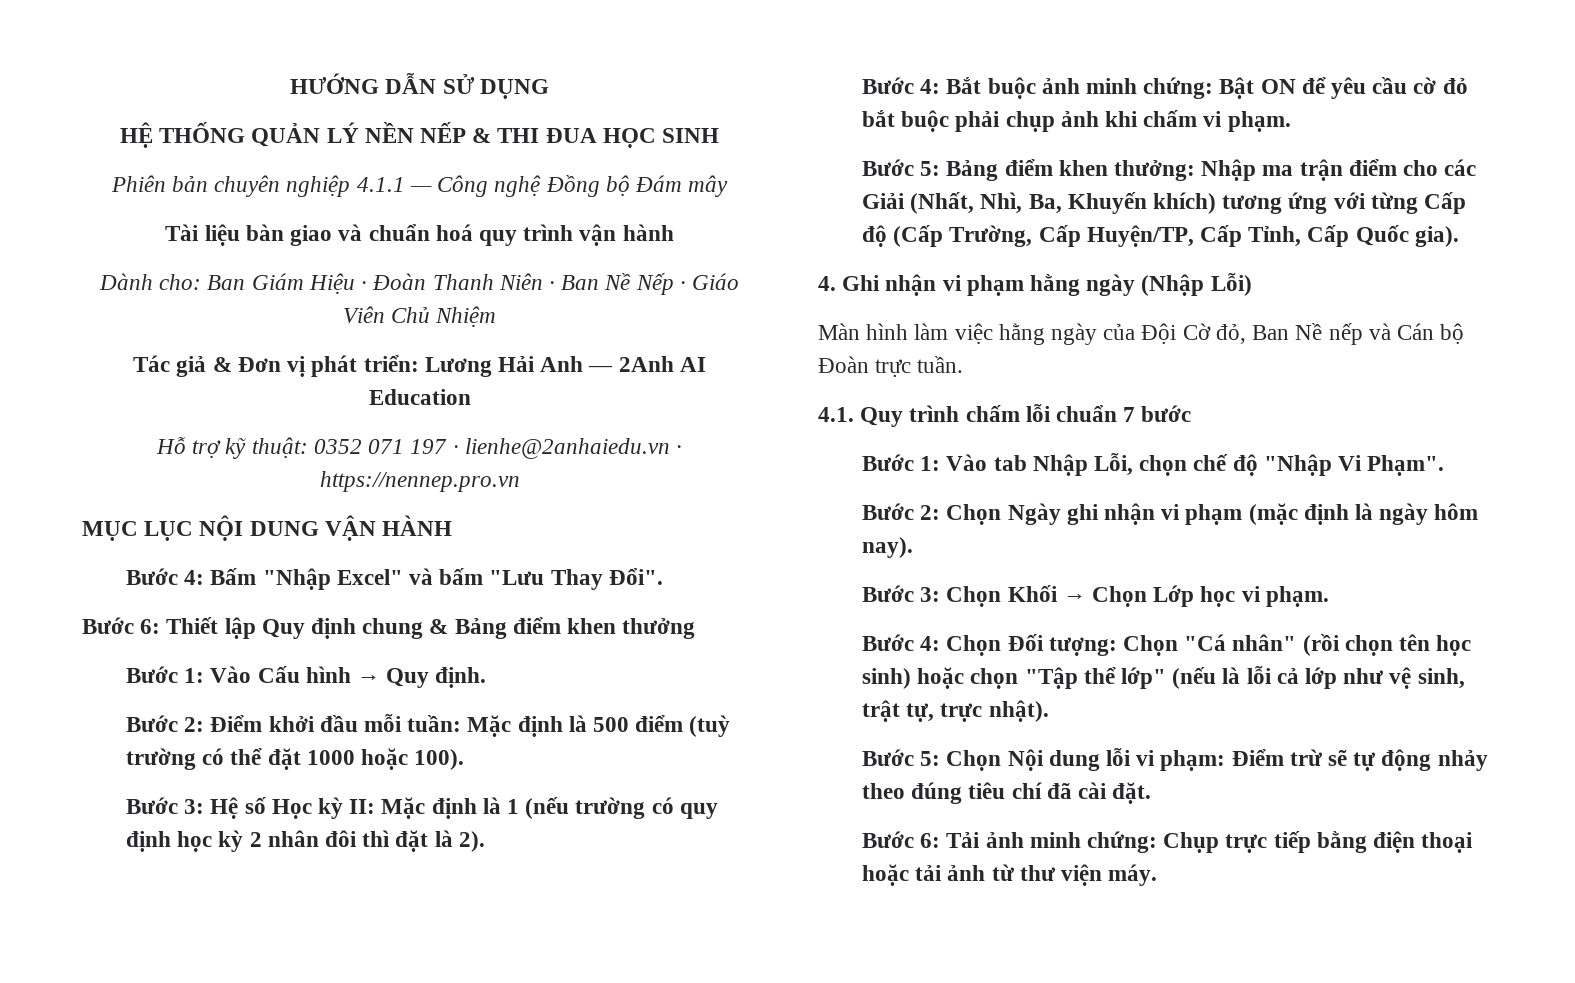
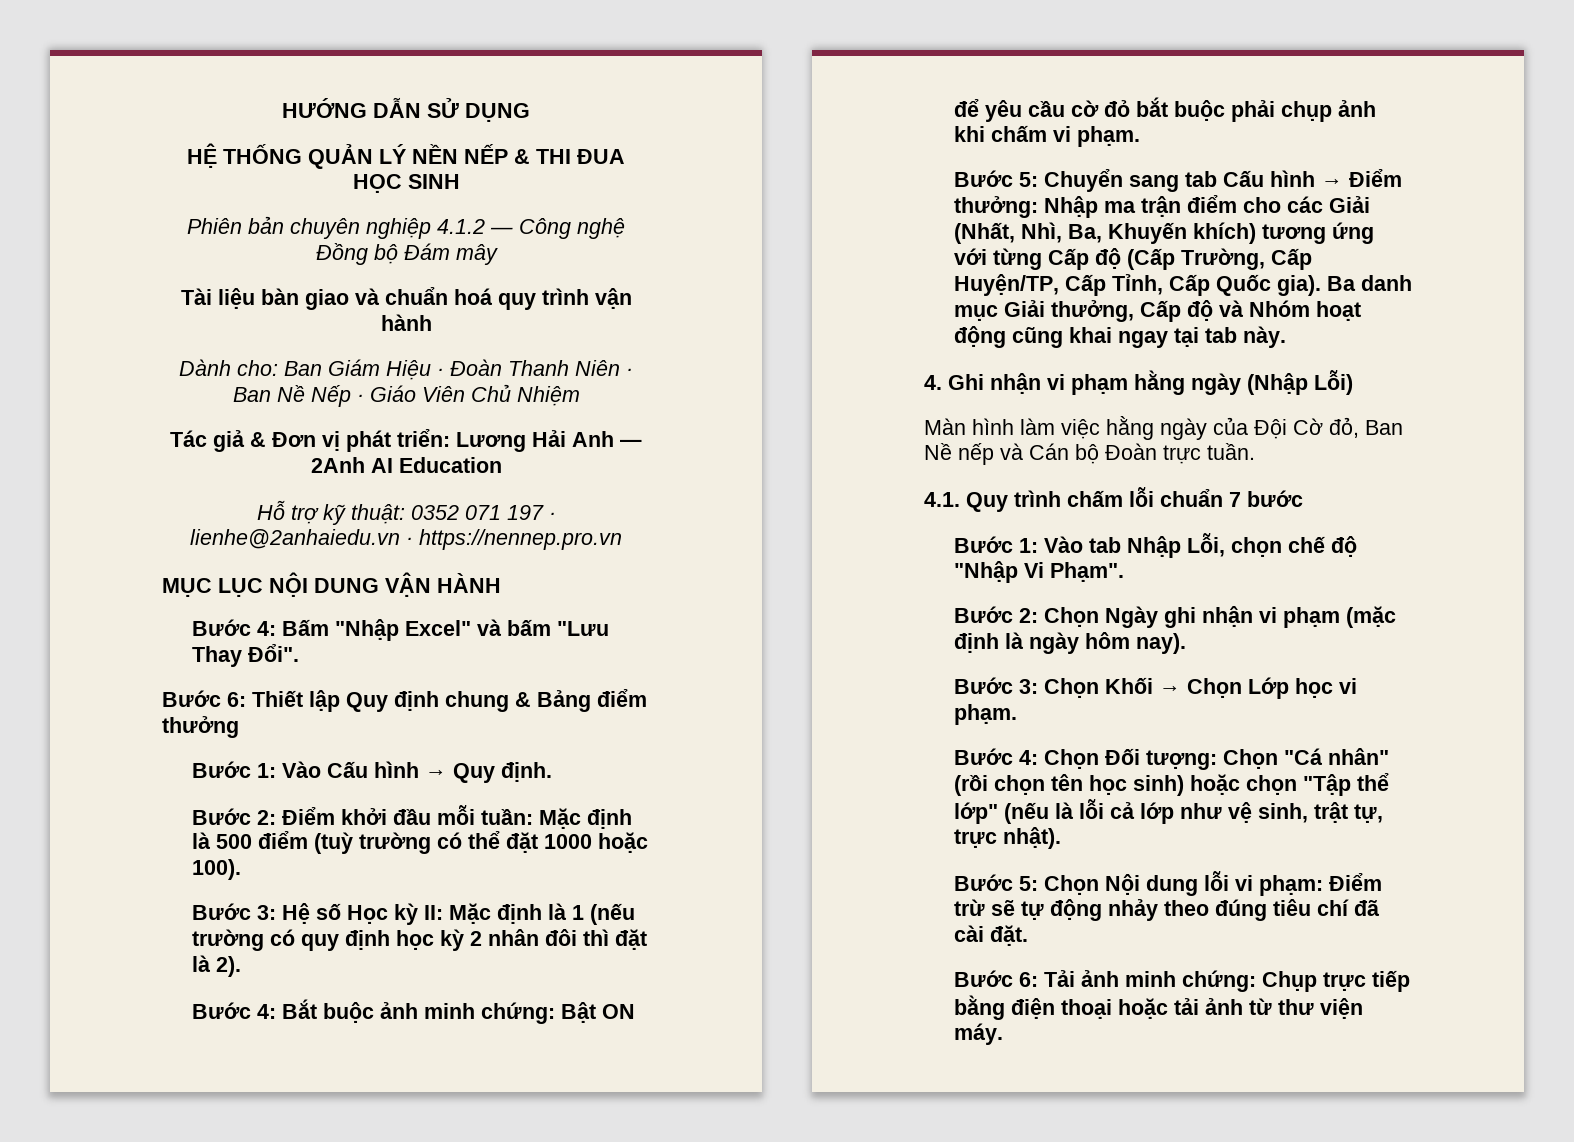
- Phiên bản chuyên nghiệp 4.1.1 — Công nghệ Đồng bộ Đám mây
+ Phiên bản chuyên nghiệp 4.1.2 — Công nghệ Đồng bộ Đám mây
- Bước 6: Thiết lập Quy định chung & Bảng điểm khen thưởng
+ Bước 6: Thiết lập Quy định chung & Bảng điểm thưởng
- Bước 5: Bảng điểm khen thưởng: Nhập ma trận điểm cho các Giải (Nhất, Nhì, Ba, Khuyến khích) tương ứng với từng Cấp độ (Cấp Trường, Cấp Huyện/TP, Cấp Tỉnh, Cấp Quốc gia).
+ Bước 5: Chuyển sang tab Cấu hình → Điểm thưởng: Nhập ma trận điểm cho các Giải (Nhất, Nhì, Ba, Khuyến khích) tương ứng với từng Cấp độ (Cấp Trường, Cấp Huyện/TP, Cấp Tỉnh, Cấp Quốc gia). Ba danh mục Giải thưởng, Cấp độ và Nhóm hoạt động cũng khai ngay tại tab này.

